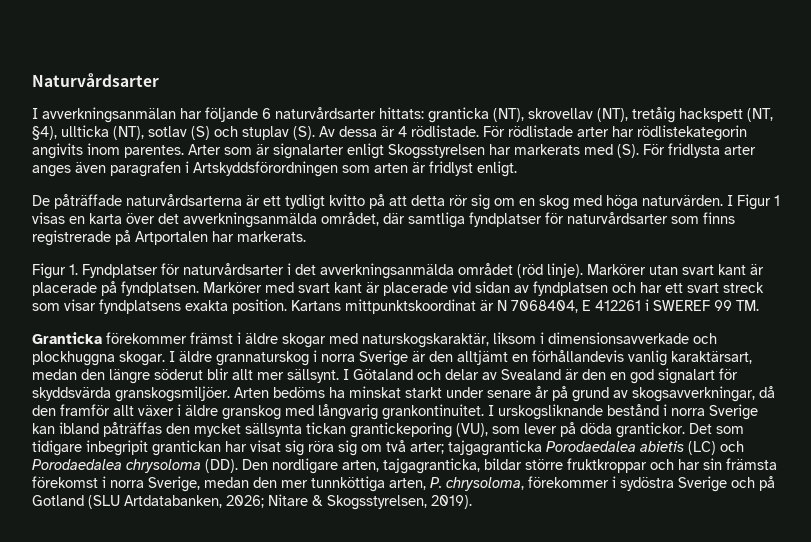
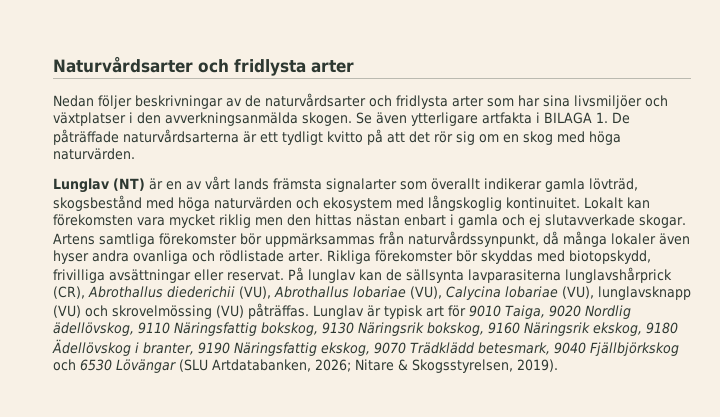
- Naturvårdsarter
- I avverkningsanmälan har följande 6 naturvårdsarter hittats: granticka (NT), skrovellav (NT), tretåig hackspett (NT, §4), ullticka (NT), sotlav (S) och stuplav (S). Av dessa är 4 rödlistade. För rödlistade arter har rödlistekategorin angivits inom parentes. Arter som är signalarter enligt Skogsstyrelsen har markerats med (S). För fridlysta arter anges även paragrafen i Artskyddsförordningen som arten är fridlyst enligt.
- De påträffade naturvårdsarterna är ett tydligt kvitto på att detta rör sig om en skog med höga naturvärden. I Figur 1 visas en karta över det avverkningsanmälda området, där samtliga fyndplatser för naturvårdsarter som finns registrerade på Artportalen har markerats.
- Figur 1. Fyndplatser för naturvårdsarter i det avverkningsanmälda området (röd linje). Markörer utan svart kant är placerade på fyndplatsen. Markörer med svart kant är placerade vid sidan av fyndplatsen och har ett svart streck som visar fyndplatsens exakta position. Kartans mittpunktskoordinat är N 7068404, E 412261 i SWEREF 99 TM.
- Granticka förekommer främst i äldre skogar med naturskogskaraktär, liksom i dimensionsavverkade och plockhuggna skogar. I äldre grannaturskog i norra Sverige är den alltjämt en förhållandevis vanlig karaktärsart, medan den längre söderut blir allt mer sällsynt. I Götaland och delar av Svealand är den en god signalart för skyddsvärda granskogsmiljöer. Arten bedöms ha minskat starkt under senare år på grund av skogsavverkningar, då den framför allt växer i äldre granskog med långvarig grankontinuitet. I urskogsliknande bestånd i norra Sverige kan ibland påträffas den mycket sällsynta tickan grantickeporing (VU), som lever på döda grantickor. Det som tidigare inbegripit grantickan har visat sig röra sig om två arter; tajgagranticka Porodaedalea abietis (LC) och Porodaedalea chrysoloma (DD). Den nordligare arten, tajgagranticka, bildar större fruktkroppar och har sin främsta förekomst i norra Sverige, medan den mer tunnköttiga arten, P. chrysoloma, förekommer i sydöstra Sverige och på Gotland (SLU Artdatabanken, 2026; Nitare & Skogsstyrelsen, 2019).
+ Naturvårdsarter och fridlysta arter
+ Nedan följer beskrivningar av de naturvårdsarter och fridlysta arter som har sina livsmiljöer och växtplatser i den avverkningsanmälda skogen. Se även ytterligare artfakta i BILAGA 1. De påträffade naturvårdsarterna är ett tydligt kvitto på att det rör sig om en skog med höga naturvärden.
+ Lunglav (NT) är en av vårt lands främsta signalarter som överallt indikerar gamla lövträd, skogsbestånd med höga naturvärden och ekosystem med långskoglig kontinuitet. Lokalt kan förekomsten vara mycket riklig men den hittas nästan enbart i gamla och ej slutavverkade skogar. Artens samtliga förekomster bör uppmärksammas från naturvårdssynpunkt, då många lokaler även hyser andra ovanliga och rödlistade arter. Rikliga förekomster bör skyddas med biotopskydd, frivilliga avsättningar eller reservat. På lunglav kan de sällsynta lavparasiterna lunglavshårprick (CR), Abrothallus diederichii (VU), Abrothallus lobariae (VU), Calycina lobariae (VU), lunglavsknapp (VU) och skrovelmössing (VU) påträffas. Lunglav är typisk art för 9010 Taiga, 9020 Nordlig ädellövskog, 9110 Näringsfattig bokskog, 9130 Näringsrik bokskog, 9160 Näringsrik ekskog, 9180 Ädellövskog i branter, 9190 Näringsfattig ekskog, 9070 Trädklädd betesmark, 9040 Fjällbjörkskog och 6530 Lövängar (SLU Artdatabanken, 2026; Nitare & Skogsstyrelsen, 2019).

